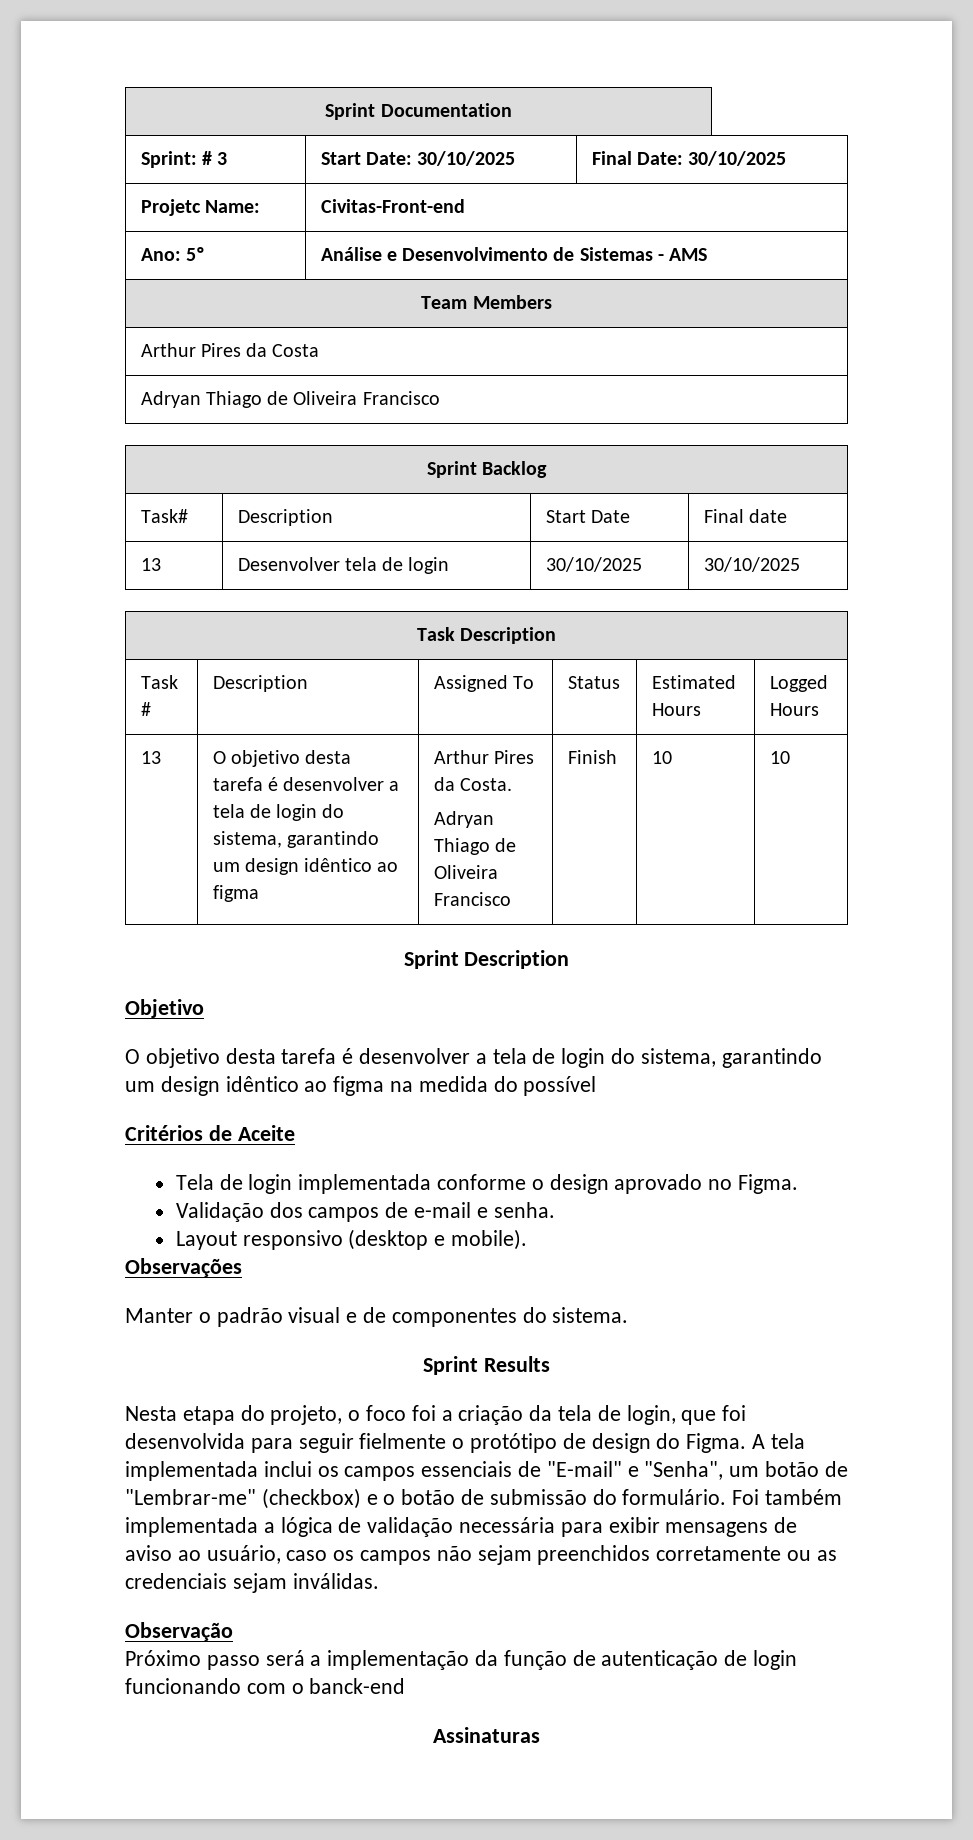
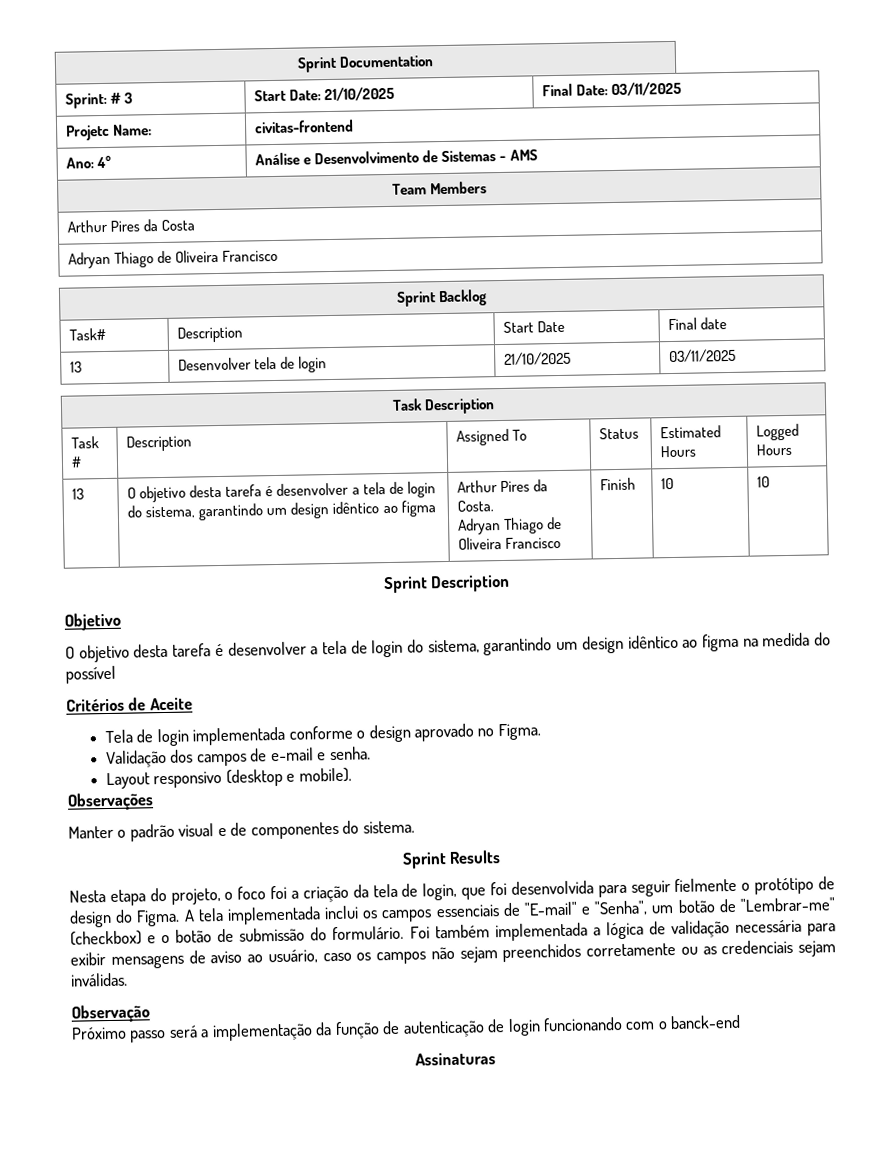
- Sprint: # 3 | Start Date: 30/10/2025 | Final Date: 30/10/2025
+ Sprint: # 3 | Start Date: 21/10/2025 | Final Date: 03/11/2025
- Projetc Name: | Civitas-Front-end
+ Projetc Name: | civitas-frontend
- Ano: 5º | Análise e Desenvolvimento de Sistemas - AMS
+ Ano: 4º | Análise e Desenvolvimento de Sistemas - AMS
- 13 | Desenvolver tela de login | 30/10/2025 | 30/10/2025
+ 13 | Desenvolver tela de login | 21/10/2025 | 03/11/2025

